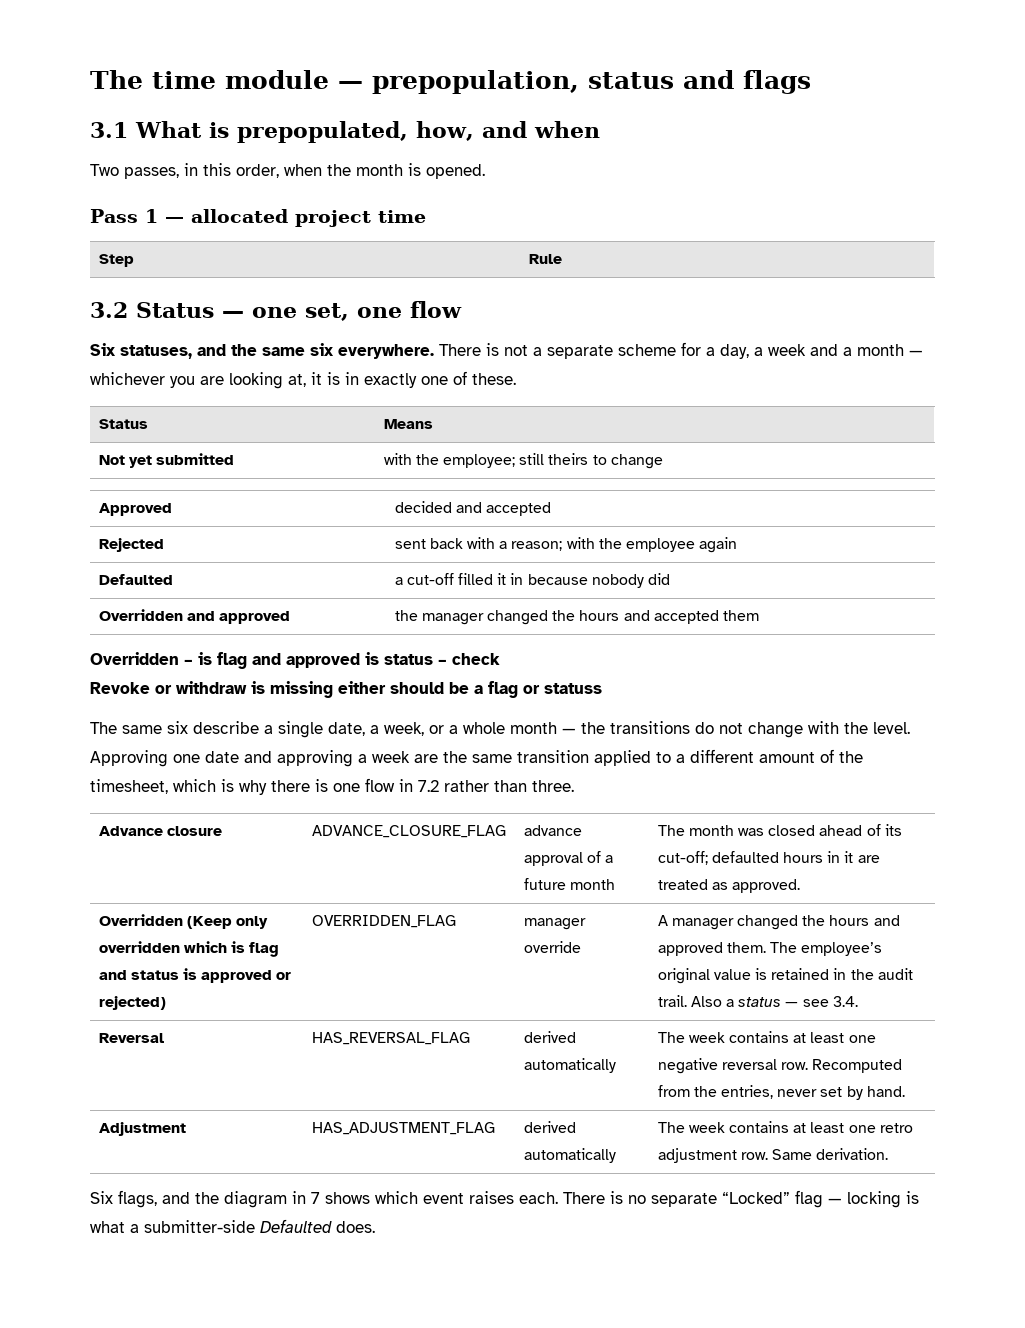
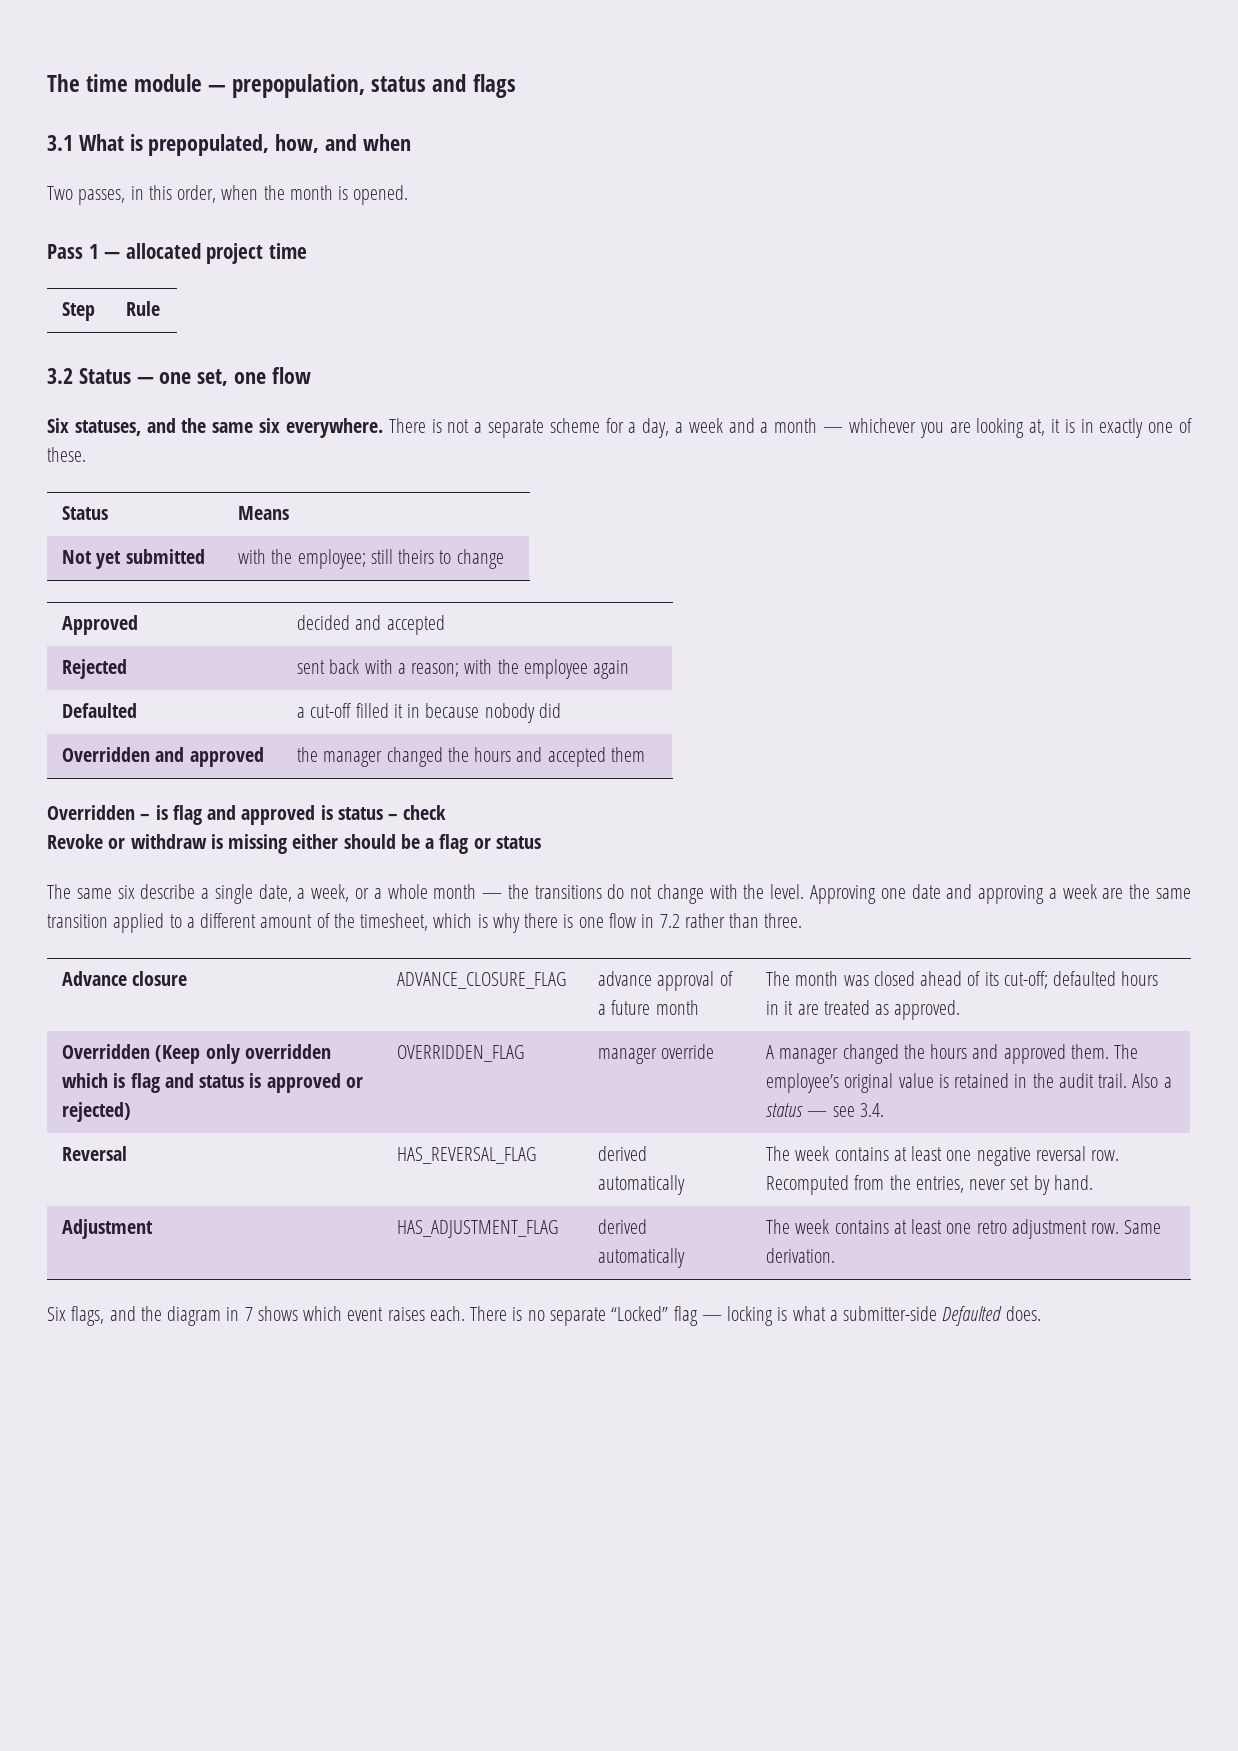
- Revoke or withdraw is missing either should be a flag or statuss
+ Revoke or withdraw is missing either should be a flag or status

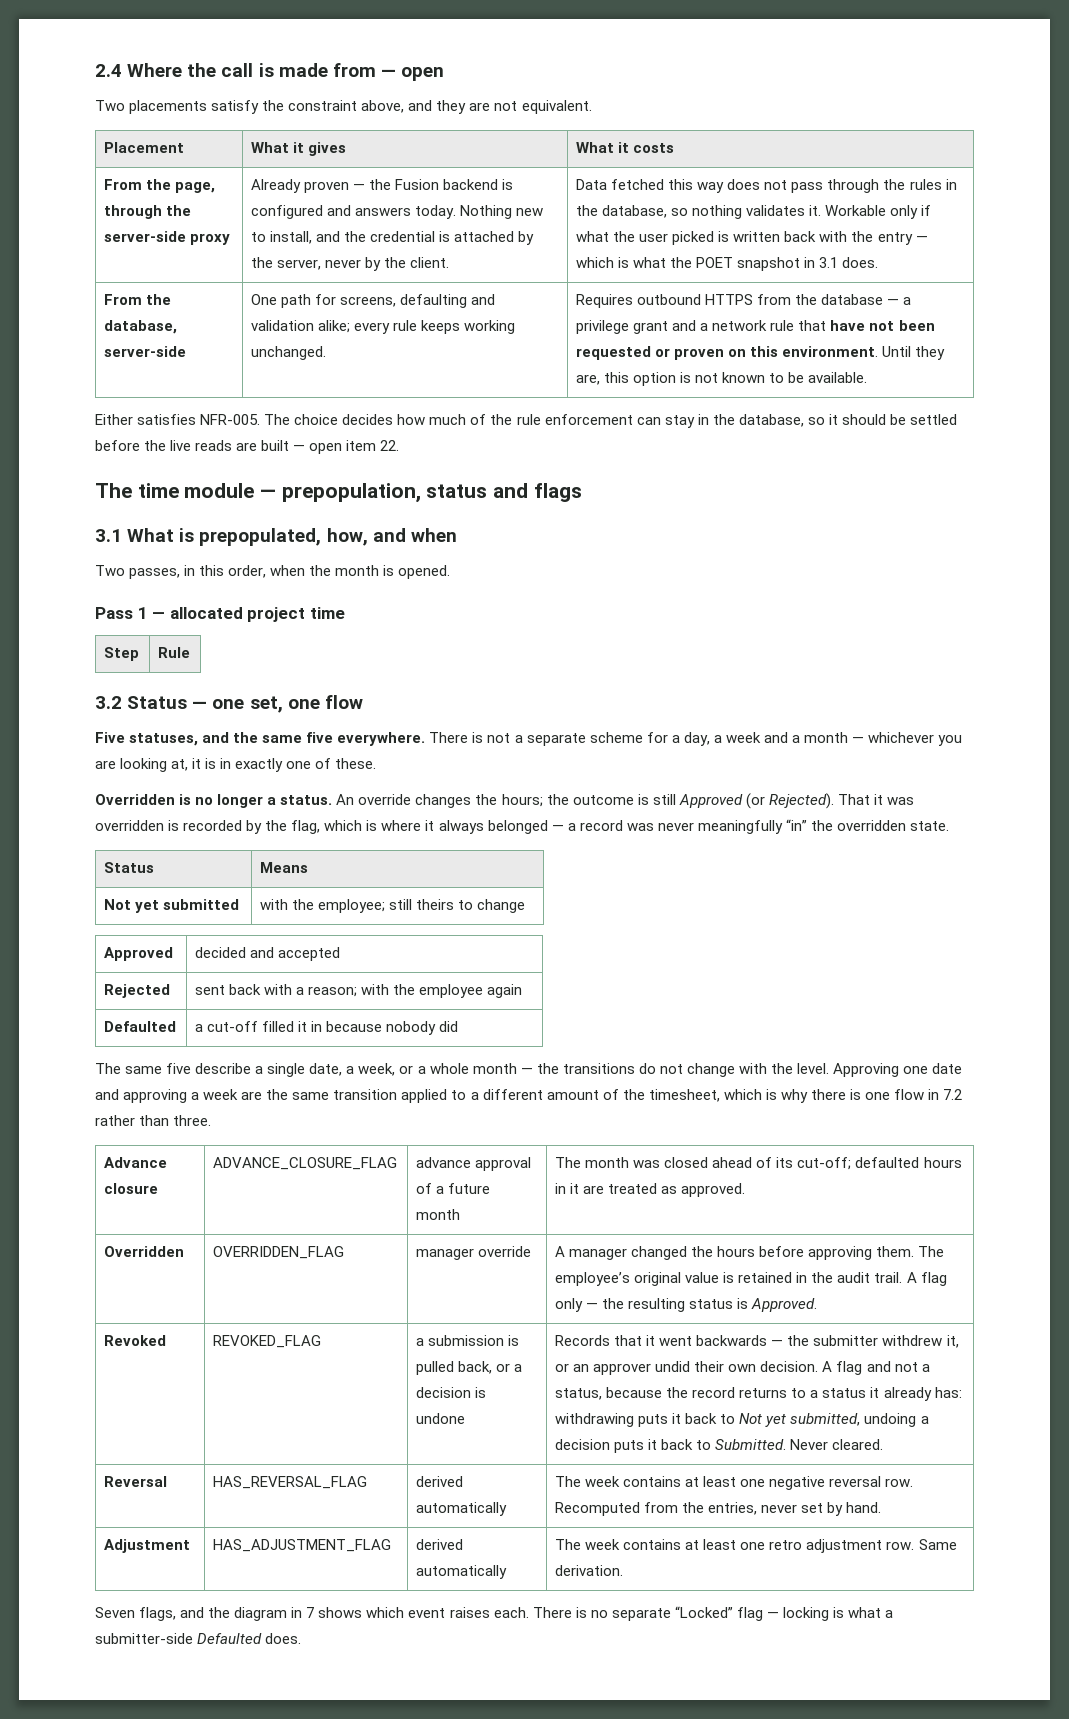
+ 2.4 Where the call is made from — open
+ Two placements satisfy the constraint above, and they are not equivalent.
+ Placement | What it gives | What it costs
+ From the page, through the server-side proxy | Already proven — the Fusion backend is configured and answers today. Nothing new to install, and the credential is attached by the server, never by the client. | Data fetched this way does not pass through the rules in the database, so nothing validates it. Workable only if what the user picked is written back with the entry — which is what the POET snapshot in 3.1 does.
+ From the database, server-side | One path for screens, defaulting and validation alike; every rule keeps working unchanged. | Requires outbound HTTPS from the database — a privilege grant and a network rule that have not been requested or proven on this environment. Until they are, this option is not known to be available.
+ Either satisfies NFR-005. The choice decides how much of the rule enforcement can stay in the database, so it should be settled before the live reads are built — open item 22.
- Six statuses, and the same six everywhere.
+ Five statuses, and the same five everywhere.
+ Overridden is no longer a status. An override changes the hours; the outcome is still Approved (or Rejected). That it was overridden is recorded by the flag, which is where it always belonged — a record was never meaningfully “in” the overridden state.
- Overridden and approved | the manager changed the hours and accepted them
- Overridden – is flag and approved is status – check
- Revoke or withdraw is missing either should be a flag or status
- The same six describe a single date, a week, or a whole month — the transitions do not change with the level.
+ The same five describe a single date, a week, or a whole month — the transitions do not change with the level.
- Overridden (Keep only overridden which is flag and status is approved or rejected) | OVERRIDDEN_FLAG | manager override | A manager changed the hours and approved them. The employee’s original value is retained in the audit trail. Also a status — see 3.4.
+ Overridden | OVERRIDDEN_FLAG | manager override | A manager changed the hours before approving them. The employee’s original value is retained in the audit trail. A flag only — the resulting status is Approved.
+ Revoked | REVOKED_FLAG | a submission is pulled back, or a decision is undone | Records that it went backwards — the submitter withdrew it, or an approver undid their own decision. A flag and not a status, because the record returns to a status it already has: withdrawing puts it back to Not yet submitted, undoing a decision puts it back to Submitted. Never cleared.
- Six flags, and the diagram in 7 shows which event raises each.
+ Seven flags, and the diagram in 7 shows which event raises each.

